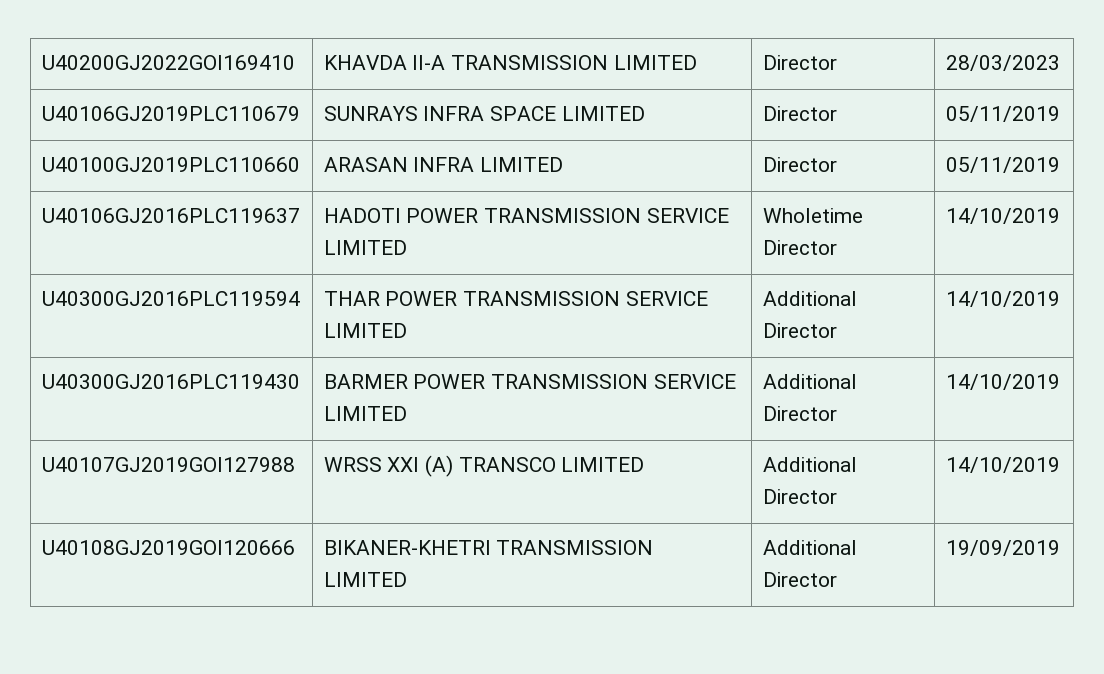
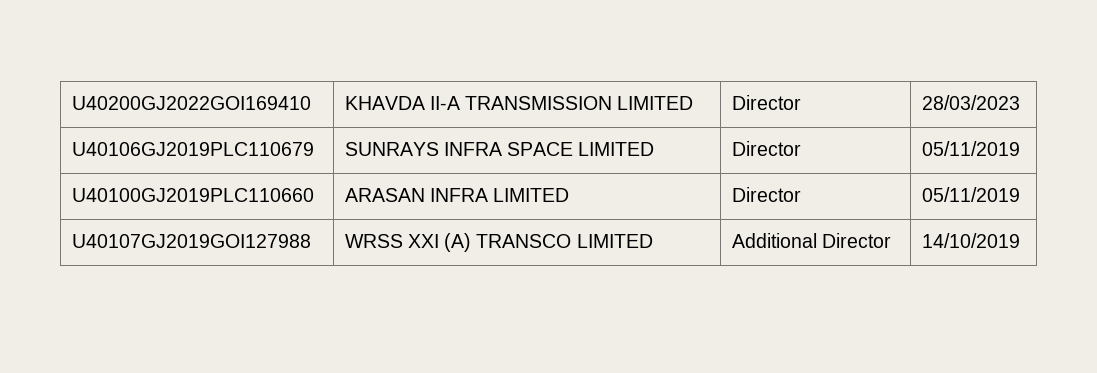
- U40106GJ2016PLC119637 | HADOTI POWER TRANSMISSION SERVICE LIMITED | Wholetime Director | 14/10/2019
- U40300GJ2016PLC119594 | THAR POWER TRANSMISSION SERVICE LIMITED | Additional Director | 14/10/2019
- U40300GJ2016PLC119430 | BARMER POWER TRANSMISSION SERVICE LIMITED | Additional Director | 14/10/2019
- U40108GJ2019GOI120666 | BIKANER-KHETRI TRANSMISSION LIMITED | Additional Director | 19/09/2019

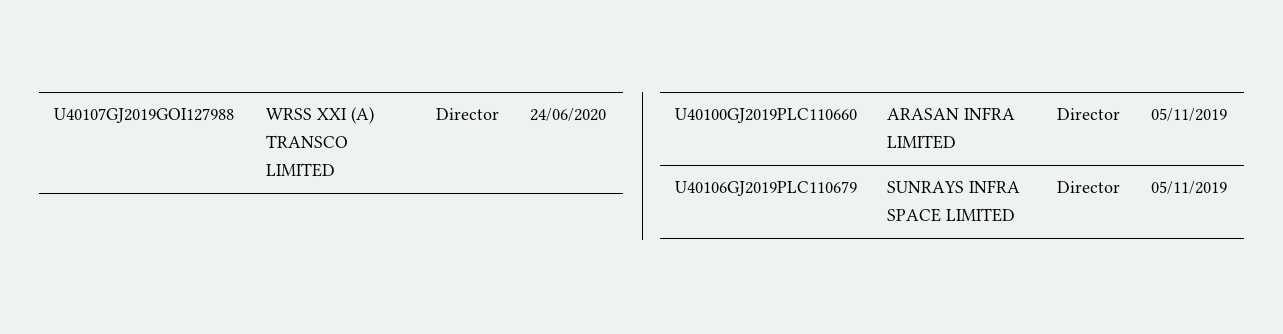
- U40200GJ2022GOI169410 | KHAVDA II-A TRANSMISSION LIMITED | Director | 28/03/2023
+ U40107GJ2019GOI127988 | WRSS XXI (A) TRANSCO LIMITED | Director | 24/06/2020
+ U40100GJ2019PLC110660 | ARASAN INFRA LIMITED | Director | 05/11/2019
- U40100GJ2019PLC110660 | ARASAN INFRA LIMITED | Director | 05/11/2019
- U40107GJ2019GOI127988 | WRSS XXI (A) TRANSCO LIMITED | Additional Director | 14/10/2019

